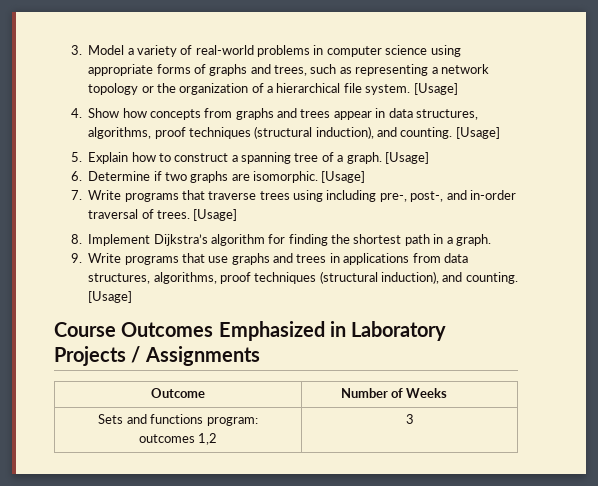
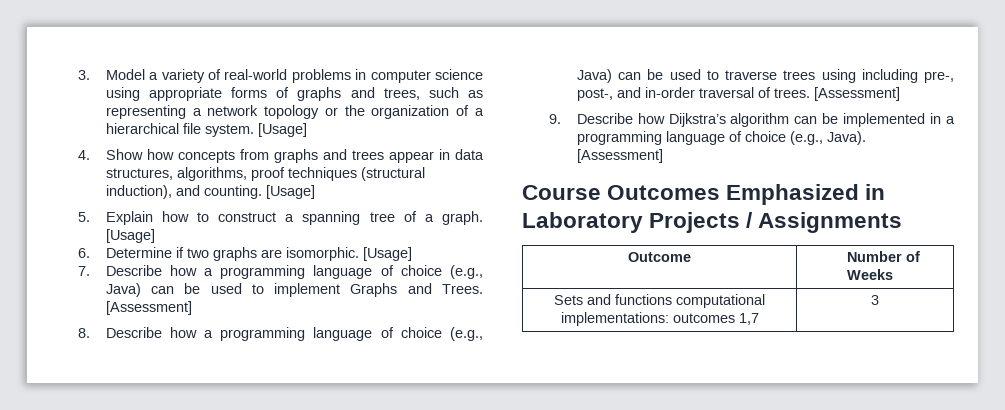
- 7. Write programs that traverse trees using including pre-, post-, and in-order traversal of trees. [Usage]
- 8. Implement Dijkstra’s algorithm for finding the shortest path in a graph.
- 9. Write programs that use graphs and trees in applications from data structures, algorithms, proof techniques (structural induction), and counting. [Usage]
+ 7. Describe how a programming language of choice (e.g., Java) can be used to implement Graphs and Trees. [Assessment]
+ 8. Describe how a programming language of choice (e.g., Java) can be used to traverse trees using including pre-, post-, and in-order traversal of trees. [Assessment]
+ 9. Describe how Dijkstra’s algorithm can be implemented in a programming language of choice (e.g., Java). [Assessment]
- Sets and functions program:
- outcomes 1,2 | 3
+ Sets and functions computational implementations: outcomes 1,7 | 3

